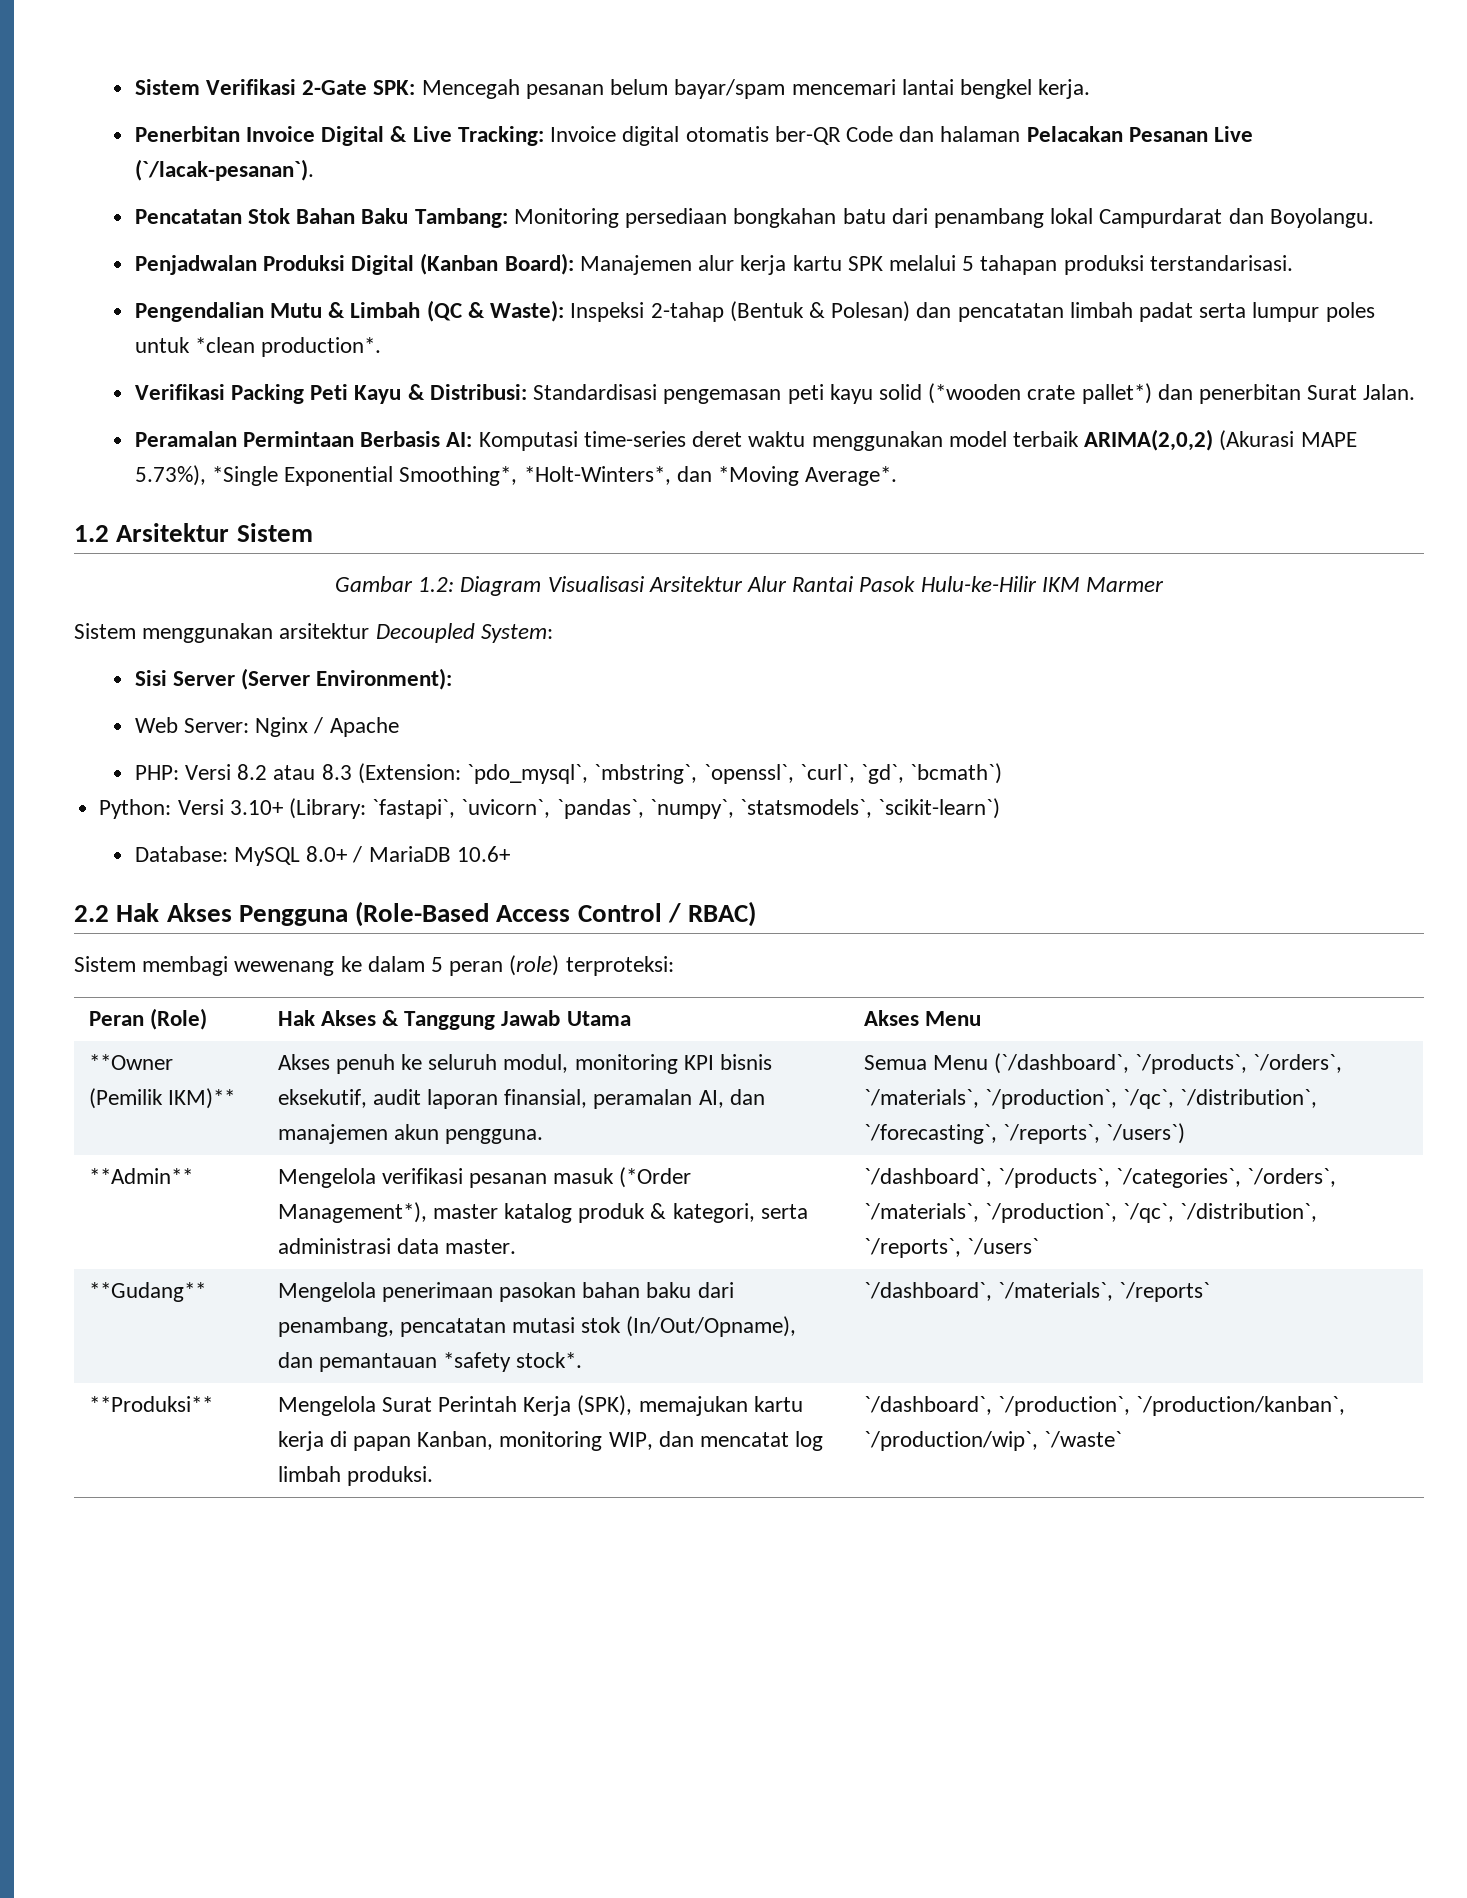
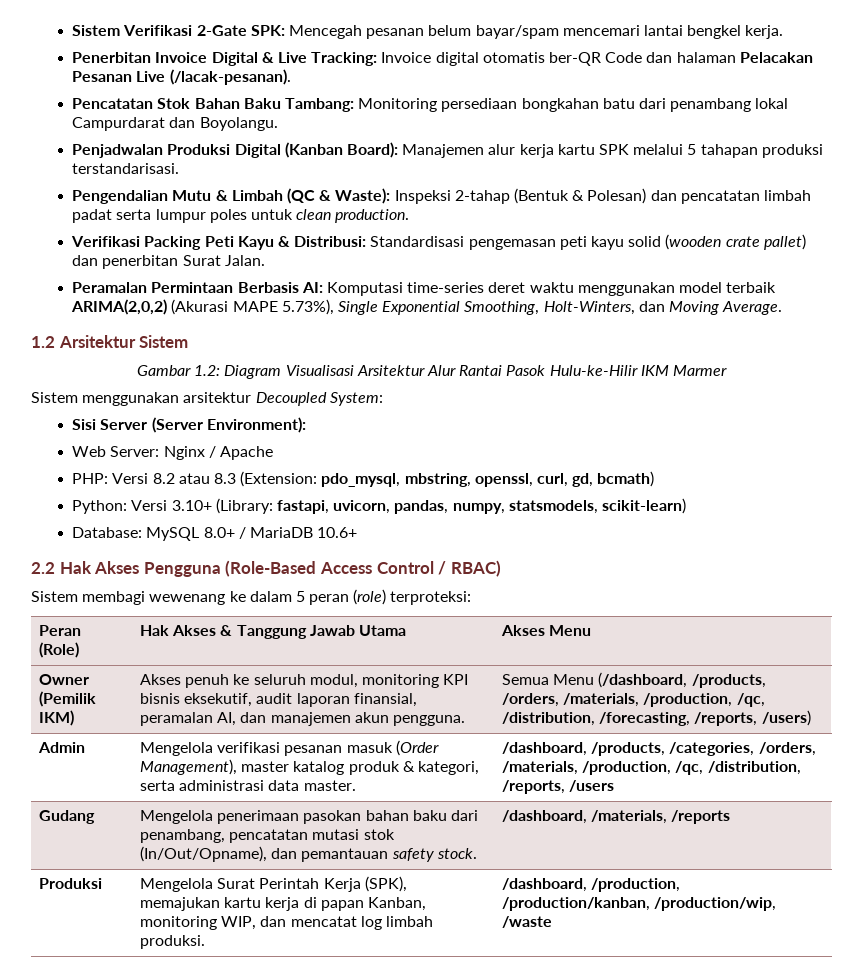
- Penerbitan Invoice Digital & Live Tracking: Invoice digital otomatis ber-QR Code dan halaman Pelacakan Pesanan Live (`/lacak-pesanan`).
+ Penerbitan Invoice Digital & Live Tracking: Invoice digital otomatis ber-QR Code dan halaman Pelacakan Pesanan Live (/lacak-pesanan).
- Pengendalian Mutu & Limbah (QC & Waste): Inspeksi 2-tahap (Bentuk & Polesan) dan pencatatan limbah padat serta lumpur poles untuk *clean production*.
+ Pengendalian Mutu & Limbah (QC & Waste): Inspeksi 2-tahap (Bentuk & Polesan) dan pencatatan limbah padat serta lumpur poles untuk clean production.
- Verifikasi Packing Peti Kayu & Distribusi: Standardisasi pengemasan peti kayu solid (*wooden crate pallet*) dan penerbitan Surat Jalan.
+ Verifikasi Packing Peti Kayu & Distribusi: Standardisasi pengemasan peti kayu solid (wooden crate pallet) dan penerbitan Surat Jalan.
- Peramalan Permintaan Berbasis AI: Komputasi time-series deret waktu menggunakan model terbaik ARIMA(2,0,2) (Akurasi MAPE 5.73%), *Single Exponential Smoothing*, *Holt-Winters*, dan *Moving Average*.
+ Peramalan Permintaan Berbasis AI: Komputasi time-series deret waktu menggunakan model terbaik ARIMA(2,0,2) (Akurasi MAPE 5.73%), Single Exponential Smoothing, Holt-Winters, dan Moving Average.
- PHP: Versi 8.2 atau 8.3 (Extension: `pdo_mysql`, `mbstring`, `openssl`, `curl`, `gd`, `bcmath`)
- Python: Versi 3.10+ (Library: `fastapi`, `uvicorn`, `pandas`, `numpy`, `statsmodels`, `scikit-learn`)
+ PHP: Versi 8.2 atau 8.3 (Extension: pdo_mysql, mbstring, openssl, curl, gd, bcmath)
+ Python: Versi 3.10+ (Library: fastapi, uvicorn, pandas, numpy, statsmodels, scikit-learn)
- **Owner (Pemilik IKM)** | Akses penuh ke seluruh modul, monitoring KPI bisnis eksekutif, audit laporan finansial, peramalan AI, dan manajemen akun pengguna. | Semua Menu (`/dashboard`, `/products`, `/orders`, `/materials`, `/production`, `/qc`, `/distribution`, `/forecasting`, `/reports`, `/users`)
- **Admin** | Mengelola verifikasi pesanan masuk (*Order Management*), master katalog produk & kategori, serta administrasi data master. | `/dashboard`, `/products`, `/categories`, `/orders`, `/materials`, `/production`, `/qc`, `/distribution`, `/reports`, `/users`
- **Gudang** | Mengelola penerimaan pasokan bahan baku dari penambang, pencatatan mutasi stok (In/Out/Opname), dan pemantauan *safety stock*. | `/dashboard`, `/materials`, `/reports`
- **Produksi** | Mengelola Surat Perintah Kerja (SPK), memajukan kartu kerja di papan Kanban, monitoring WIP, dan mencatat log limbah produksi. | `/dashboard`, `/production`, `/production/kanban`, `/production/wip`, `/waste`
+ Owner (Pemilik IKM) | Akses penuh ke seluruh modul, monitoring KPI bisnis eksekutif, audit laporan finansial, peramalan AI, dan manajemen akun pengguna. | Semua Menu (/dashboard, /products, /orders, /materials, /production, /qc, /distribution, /forecasting, /reports, /users)
+ Admin | Mengelola verifikasi pesanan masuk (Order Management), master katalog produk & kategori, serta administrasi data master. | /dashboard, /products, /categories, /orders, /materials, /production, /qc, /distribution, /reports, /users
+ Gudang | Mengelola penerimaan pasokan bahan baku dari penambang, pencatatan mutasi stok (In/Out/Opname), dan pemantauan safety stock. | /dashboard, /materials, /reports
+ Produksi | Mengelola Surat Perintah Kerja (SPK), memajukan kartu kerja di papan Kanban, monitoring WIP, dan mencatat log limbah produksi. | /dashboard, /production, /production/kanban, /production/wip, /waste

